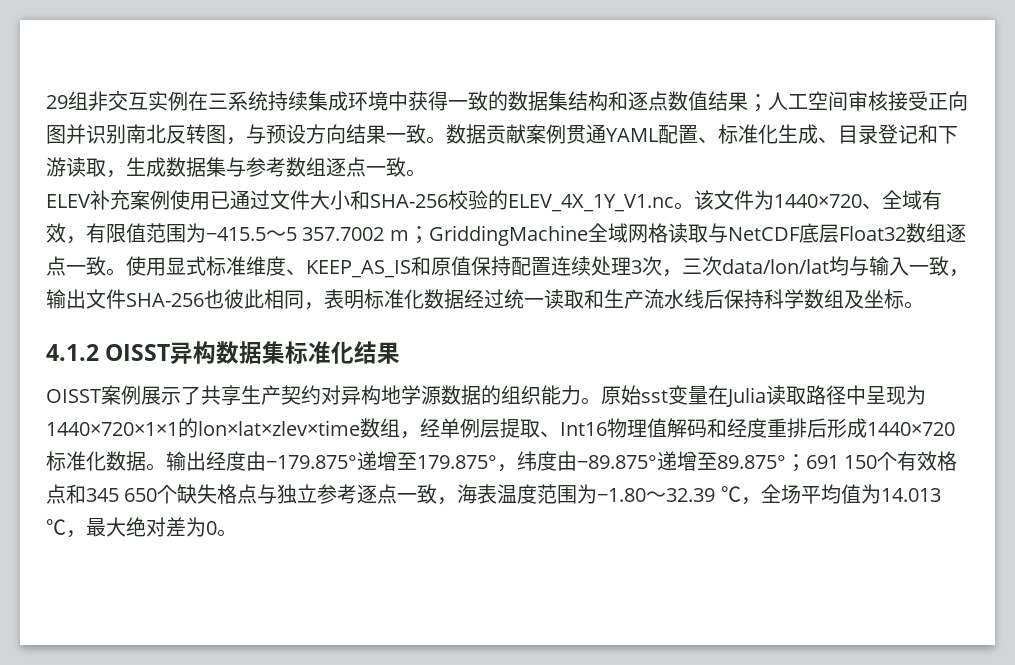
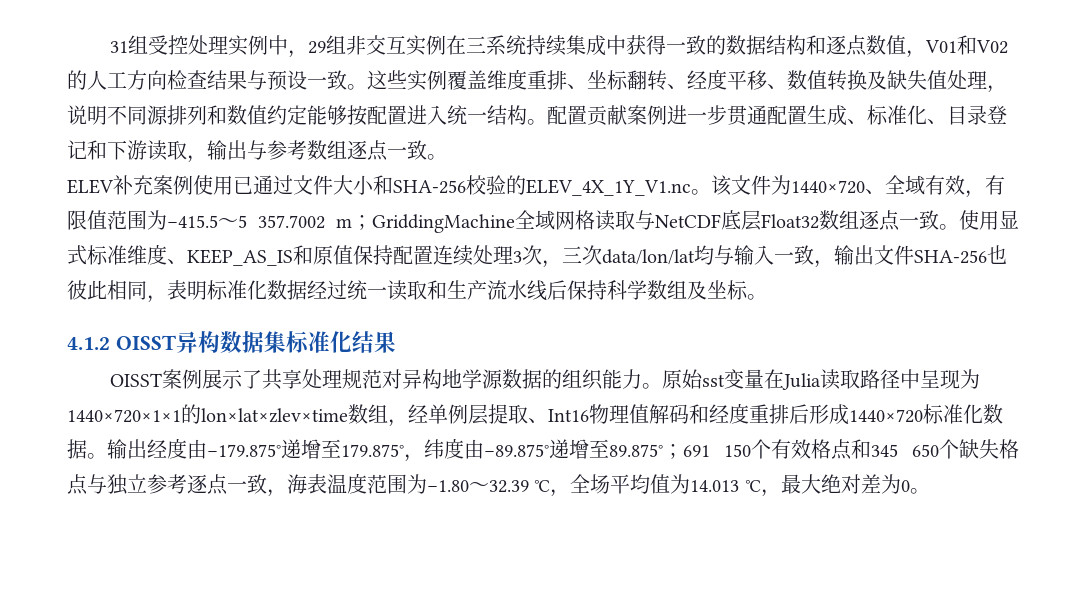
- 29组非交互实例在三系统持续集成环境中获得一致的数据集结构和逐点数值结果；人工空间审核接受正向图并识别南北反转图，与预设方向结果一致。数据贡献案例贯通YAML配置、标准化生成、目录登记和下游读取，生成数据集与参考数组逐点一致。
+ 31组受控处理实例中，29组非交互实例在三系统持续集成中获得一致的数据结构和逐点数值，V01和V02的人工方向检查结果与预设一致。这些实例覆盖维度重排、坐标翻转、经度平移、数值转换及缺失值处理，说明不同源排列和数值约定能够按配置进入统一结构。配置贡献案例进一步贯通配置生成、标准化、目录登记和下游读取，输出与参考数组逐点一致。
- OISST案例展示了共享生产契约对异构地学源数据的组织能力。
+ OISST案例展示了共享处理规范对异构地学源数据的组织能力。

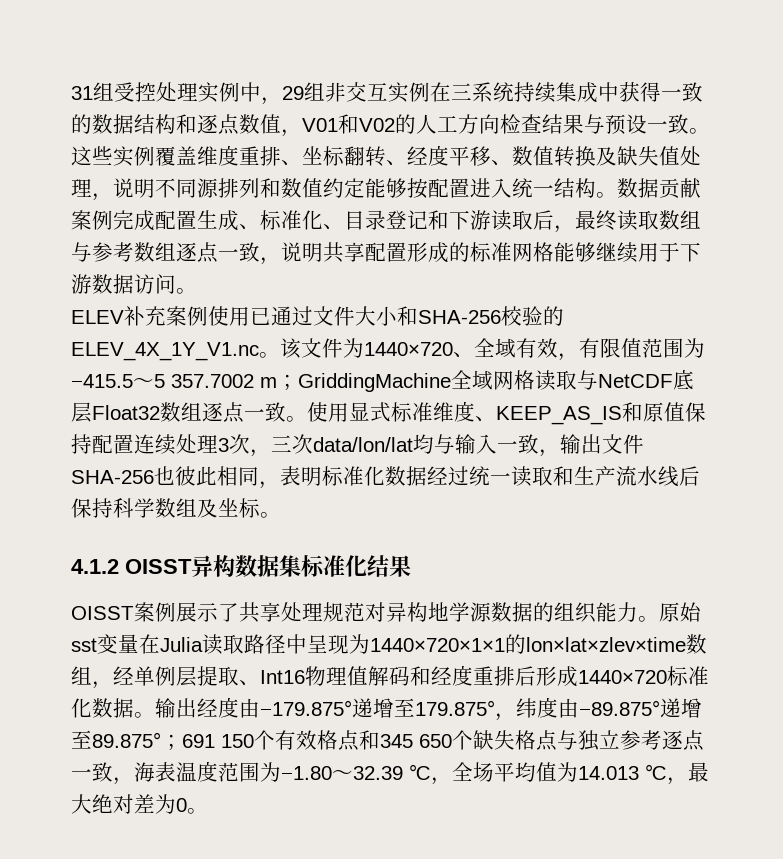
- 配置贡献案例进一步贯通配置生成、标准化、目录登记和下游读取，输出与参考数组逐点一致。
+ 数据贡献案例完成配置生成、标准化、目录登记和下游读取后，最终读取数组与参考数组逐点一致，说明共享配置形成的标准网格能够继续用于下游数据访问。

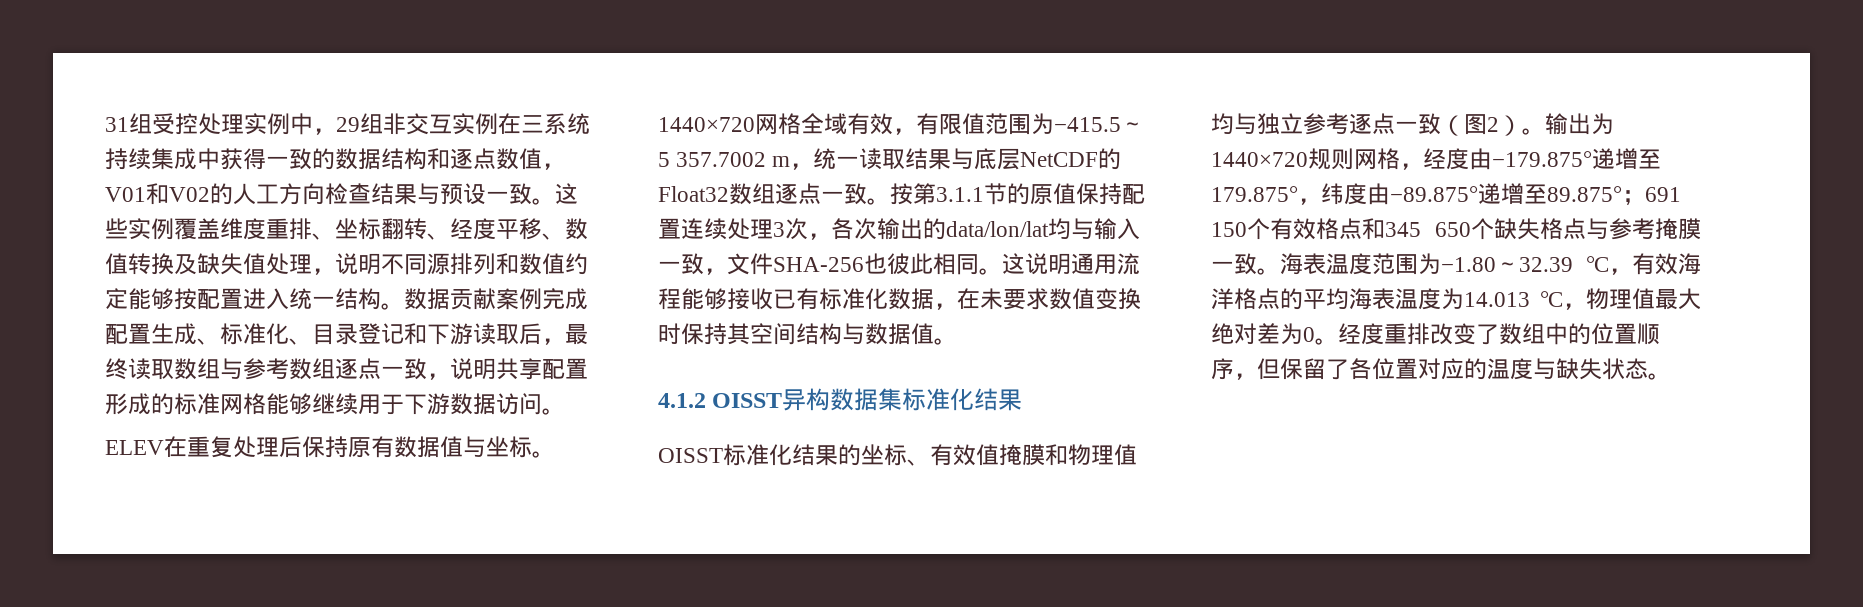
- ELEV补充案例使用已通过文件大小和SHA-256校验的ELEV_4X_1Y_V1.nc。该文件为1440×720、全域有效，有限值范围为−415.5～5 357.7002 m；GriddingMachine全域网格读取与NetCDF底层Float32数组逐点一致。
+ ELEV在重复处理后保持原有数据值与坐标。1440×720网格全域有效，有限值范围为−415.5～5 357.7002 m，统一读取结果与底层NetCDF的Float32数组逐点一致。
- 使用显式标准维度、KEEP_AS_IS和原值保持配置连续处理3次，三次data/lon/lat均与输入一致，输出文件SHA-256也彼此相同，表明标准化数据经过统一读取和生产流水线后保持科学数组及坐标。
+ 按第3.1.1节的原值保持配置连续处理3次，各次输出的data/lon/lat均与输入一致，文件SHA-256也彼此相同。这说明通用流程能够接收已有标准化数据，在未要求数值变换时保持其空间结构与数据值。
- OISST案例展示了共享处理规范对异构地学源数据的组织能力。原始sst变量在Julia读取路径中呈现为1440×720×1×1的lon×lat×zlev×time数组，经单例层提取、Int16物理值解码和经度重排后形成1440×720标准化数据。输出经度由−179.875°递增至179.875°，纬度由−89.875°递增至89.875°；691 150个有效格点和345 650个缺失格点与独立参考逐点一致，海表温度范围为−1.80～32.39 ℃，全场平均值为14.013 ℃，最大绝对差为0。
+ OISST标准化结果的坐标、有效值掩膜和物理值均与独立参考逐点一致（图2）。输出为1440×720规则网格，经度由−179.875°递增至179.875°，纬度由−89.875°递增至89.875°；691 150个有效格点和345 650个缺失格点与参考掩膜一致。海表温度范围为−1.80～32.39 ℃，有效海洋格点的平均海表温度为14.013 ℃，物理值最大绝对差为0。
+ 经度重排改变了数组中的位置顺序，但保留了各位置对应的温度与缺失状态。

